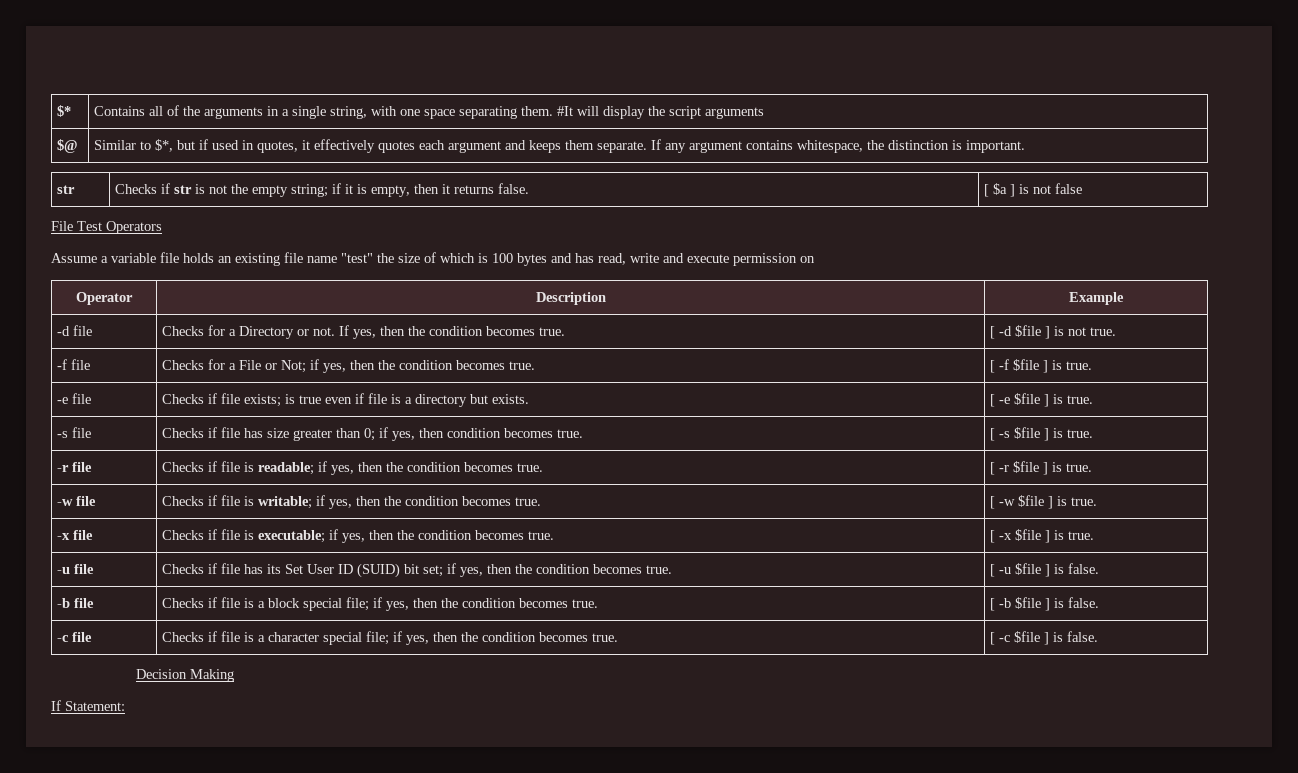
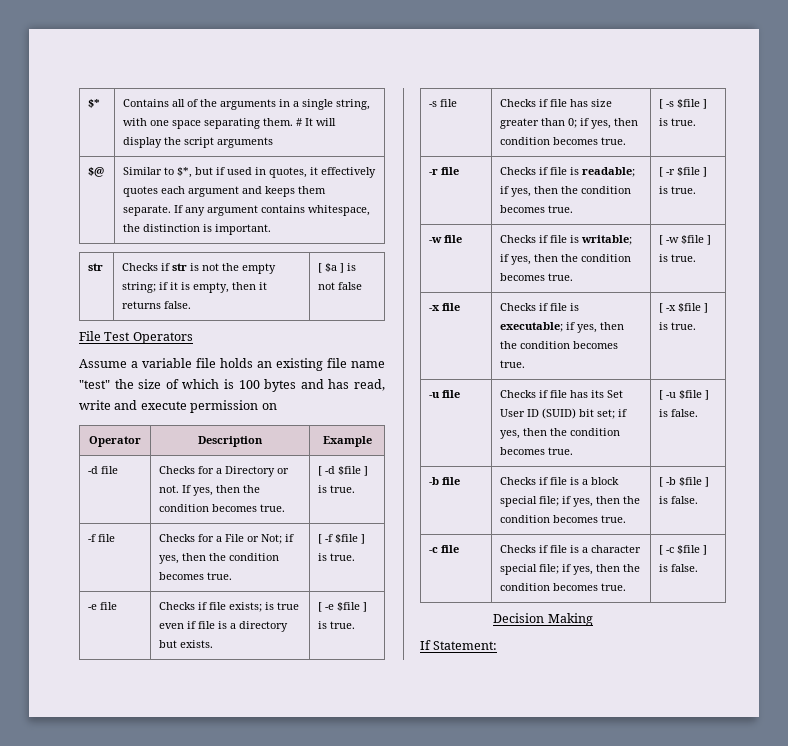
- $* | Contains all of the arguments in a single string, with one space separating them. #It will display the script arguments
+ $* | Contains all of the arguments in a single string, with one space separating them. # It will display the script arguments
- -d file | Checks for a Directory or not. If yes, then the condition becomes true. | [ -d $file ] is not true.
+ -d file | Checks for a Directory or not. If yes, then the condition becomes true. | [ -d $file ] is true.

